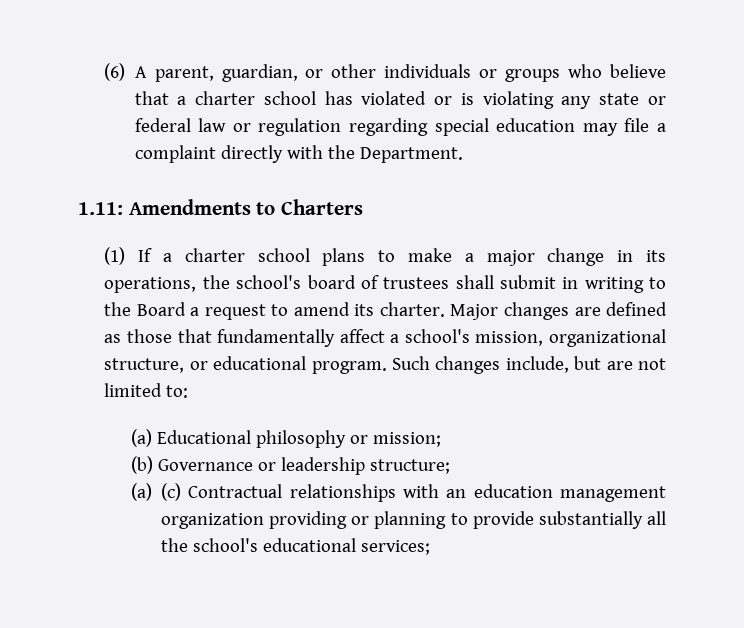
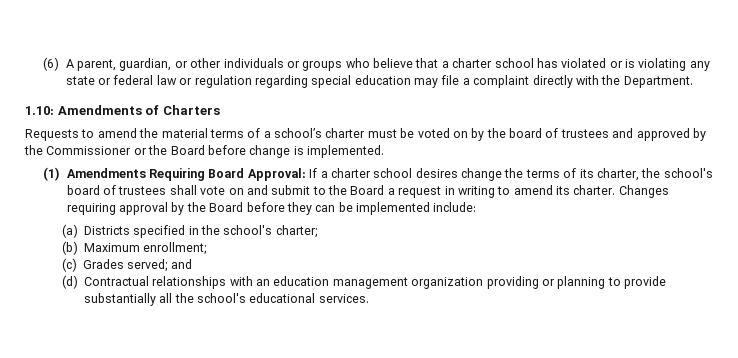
- 1.11: Amendments to Charters
- (1) If a charter school plans to make a major change in its operations, the school's board of trustees shall submit in writing to the Board a request to amend its charter.
+ 1.10: Amendments of Charters
+ Requests to amend the material terms of a school’s charter must be voted on by the board of trustees and approved by the Commissioner or the Board before change is implemented.
+ (1) Amendments Requiring Board Approval: If a charter school desires change the terms of its charter, the school's board of trustees shall vote on and submit to the Board a request in writing to amend its charter.
- Major changes are defined as those that fundamentally affect a school's mission, organizational structure, or educational program. Such changes include, but are not limited to:
- (a) Educational philosophy or mission;
- (b) Governance or leadership structure;
- (a) (c) Contractual relationships with an education management organization providing or planning to provide substantially all the school's educational services;
+ Changes requiring approval by the Board before they can be implemented include:
+ (a) Districts specified in the school's charter;
+ (b) Maximum enrollment;
+ (c) Grades served; and
+ (d) Contractual relationships with an education management organization providing or planning to provide substantially all the school's educational services.

